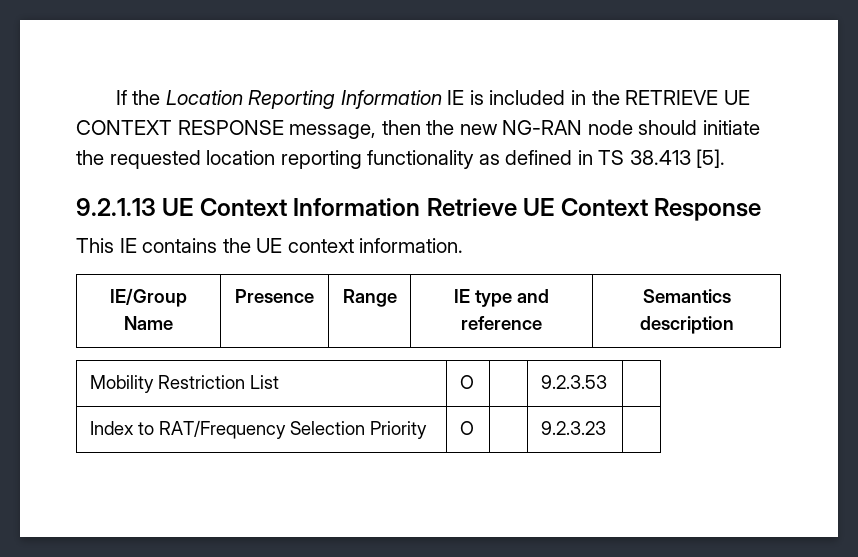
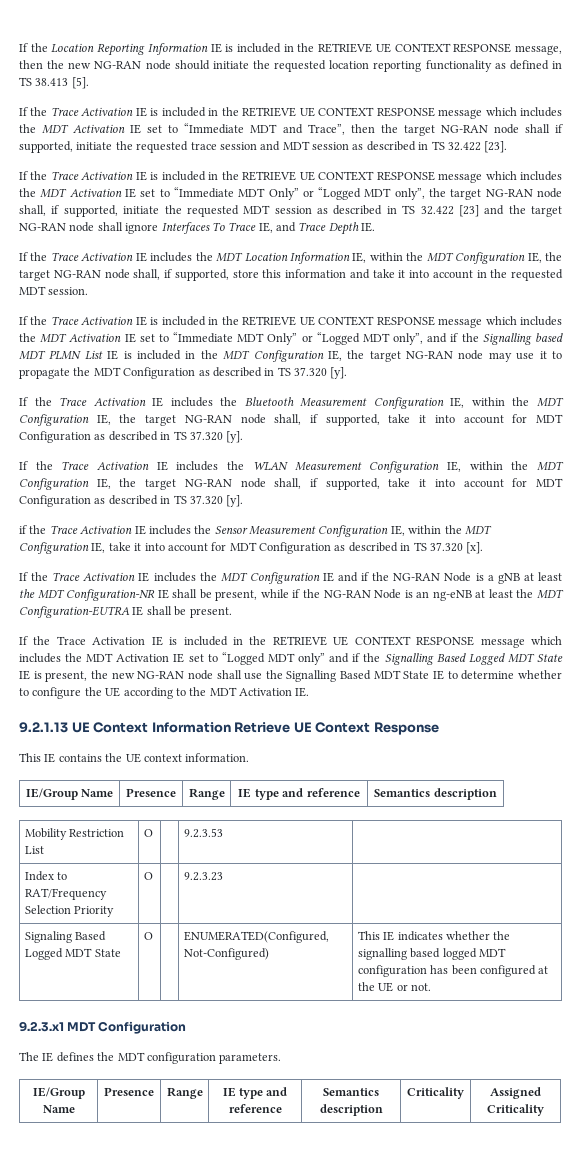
+ If the Trace Activation IE is included in the RETRIEVE UE CONTEXT RESPONSE message which includes the MDT Activation IE set to “Immediate MDT and Trace”, then the target NG-RAN node shall if supported, initiate the requested trace session and MDT session as described in TS 32.422 [23].
+ If the Trace Activation IE is included in the RETRIEVE UE CONTEXT RESPONSE message which includes the MDT Activation IE set to “Immediate MDT Only” or “Logged MDT only”, the target NG-RAN node shall, if supported, initiate the requested MDT session as described in TS 32.422 [23] and the target NG-RAN node shall ignore Interfaces To Trace IE, and Trace Depth IE.
+ If the Trace Activation IE includes the MDT Location Information IE, within the MDT Configuration IE, the target NG-RAN node shall, if supported, store this information and take it into account in the requested MDT session.
+ If the Trace Activation IE is included in the RETRIEVE UE CONTEXT RESPONSE message which includes the MDT Activation IE set to “Immediate MDT Only” or “Logged MDT only”, and if the Signalling based MDT PLMN List IE is included in the MDT Configuration IE, the target NG-RAN node may use it to propagate the MDT Configuration as described in TS 37.320 [y].
+ If the Trace Activation IE includes the Bluetooth Measurement Configuration IE, within the MDT Configuration IE, the target NG-RAN node shall, if supported, take it into account for MDT Configuration as described in TS 37.320 [y].
+ If the Trace Activation IE includes the WLAN Measurement Configuration IE, within the MDT Configuration IE, the target NG-RAN node shall, if supported, take it into account for MDT Configuration as described in TS 37.320 [y].
+ if the Trace Activation IE includes the Sensor Measurement Configuration IE, within the MDT Configuration IE, take it into account for MDT Configuration as described in TS 37.320 [x].
+ If the Trace Activation IE includes the MDT Configuration IE and if the NG-RAN Node is a gNB at least the MDT Configuration-NR IE shall be present, while if the NG-RAN Node is an ng-eNB at least the MDT Configuration-EUTRA IE shall be present.
+ If the Trace Activation IE is included in the RETRIEVE UE CONTEXT RESPONSE message which includes the MDT Activation IE set to “Logged MDT only” and if the Signalling Based Logged MDT State IE is present, the new NG-RAN node shall use the Signalling Based MDT State IE to determine whether to configure the UE according to the MDT Activation IE.
+ Signaling Based Logged MDT State | O | | ENUMERATED(Configured, Not-Configured) | This IE indicates whether the signalling based logged MDT configuration has been configured at the UE or not.
+ 9.2.3.x1 MDT Configuration
+ The IE defines the MDT configuration parameters.
+ IE/Group Name | Presence | Range | IE type and reference | Semantics description | Criticality | Assigned Criticality

